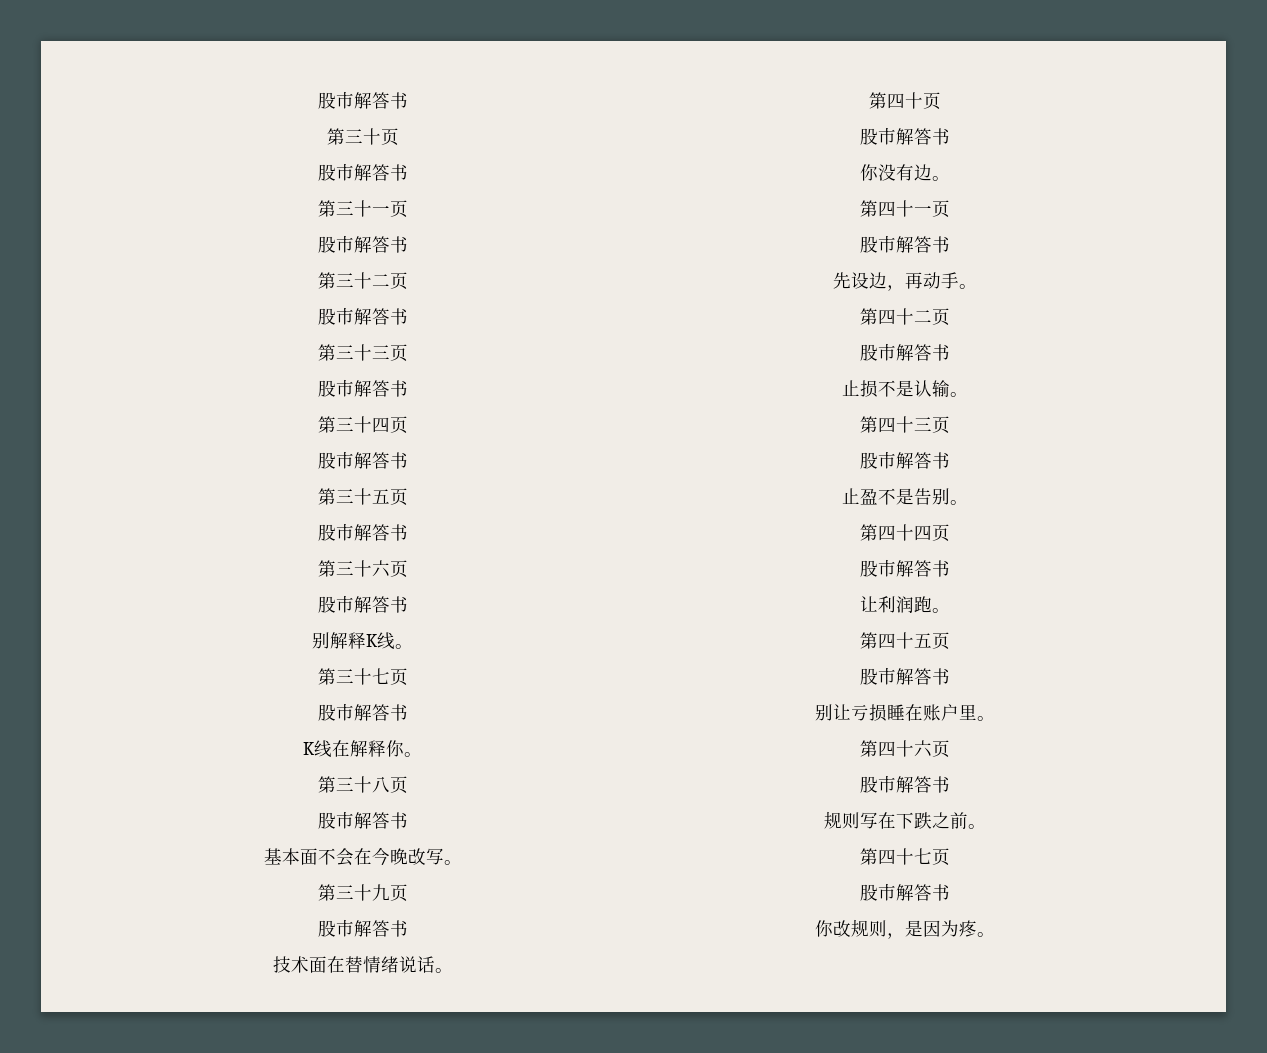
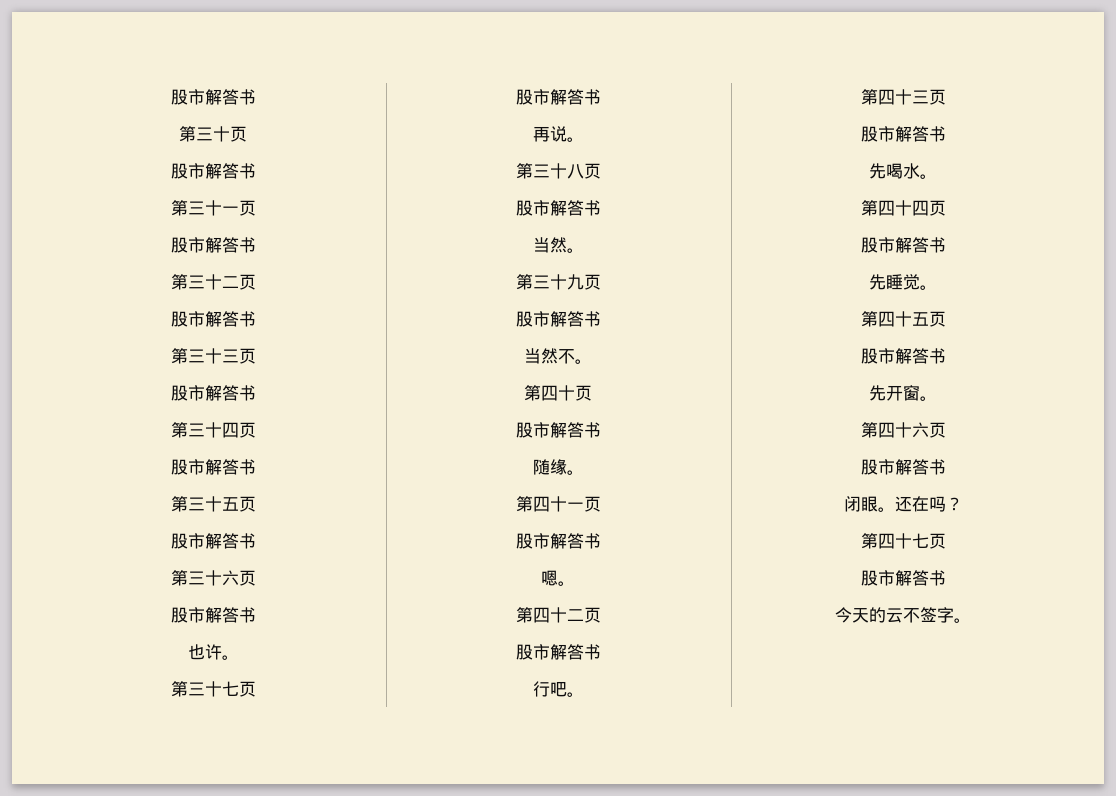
- 别解释K线。
+ 也许。
- K线在解释你。
+ 再说。
- 基本面不会在今晚改写。
+ 当然。
- 技术面在替情绪说话。
+ 当然不。
- 你没有边。
+ 随缘。
- 先设边，再动手。
+ 嗯。
- 止损不是认输。
+ 行吧。
- 止盈不是告别。
+ 先喝水。
- 让利润跑。
+ 先睡觉。
- 别让亏损睡在账户里。
+ 先开窗。
- 规则写在下跌之前。
+ 闭眼。还在吗？
- 你改规则，是因为疼。
+ 今天的云不签字。

